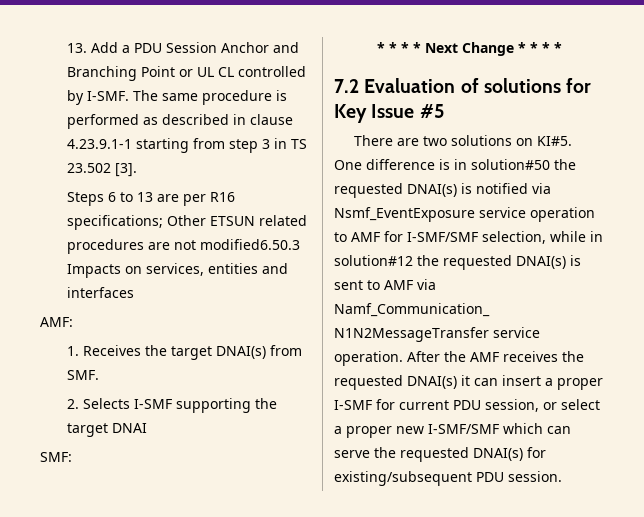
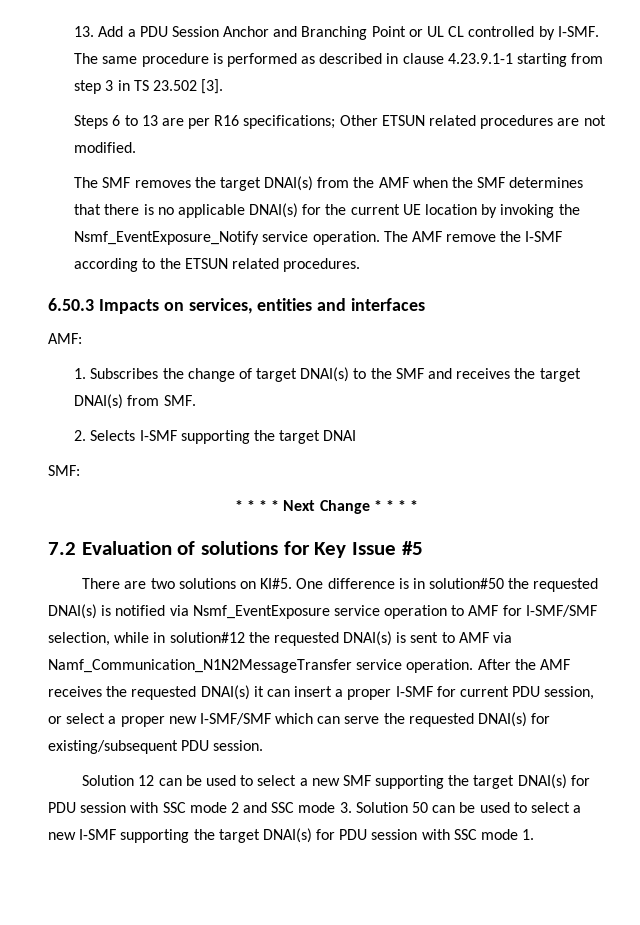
- Steps 6 to 13 are per R16 specifications; Other ETSUN related procedures are not modified6.50.3 Impacts on services, entities and interfaces
+ Steps 6 to 13 are per R16 specifications; Other ETSUN related procedures are not modified.
+ The SMF removes the target DNAI(s) from the AMF when the SMF determines that there is no applicable DNAI(s) for the current UE location by invoking the Nsmf_EventExposure_Notify service operation. The AMF remove the I-SMF according to the ETSUN related procedures.
+ 6.50.3 Impacts on services, entities and interfaces
- 1. Receives the target DNAI(s) from SMF.
+ 1. Subscribes the change of target DNAI(s) to the SMF and receives the target DNAI(s) from SMF.
+ Solution 12 can be used to select a new SMF supporting the target DNAI(s) for PDU session with SSC mode 2 and SSC mode 3. Solution 50 can be used to select a new I-SMF supporting the target DNAI(s) for PDU session with SSC mode 1.

